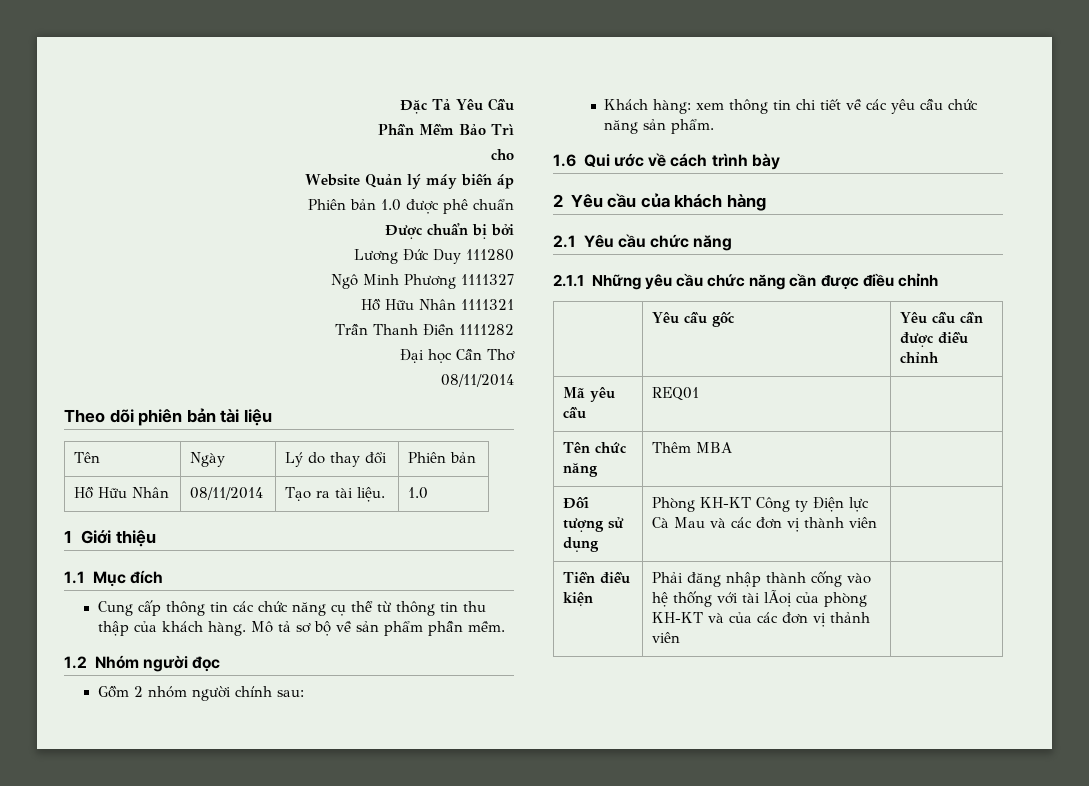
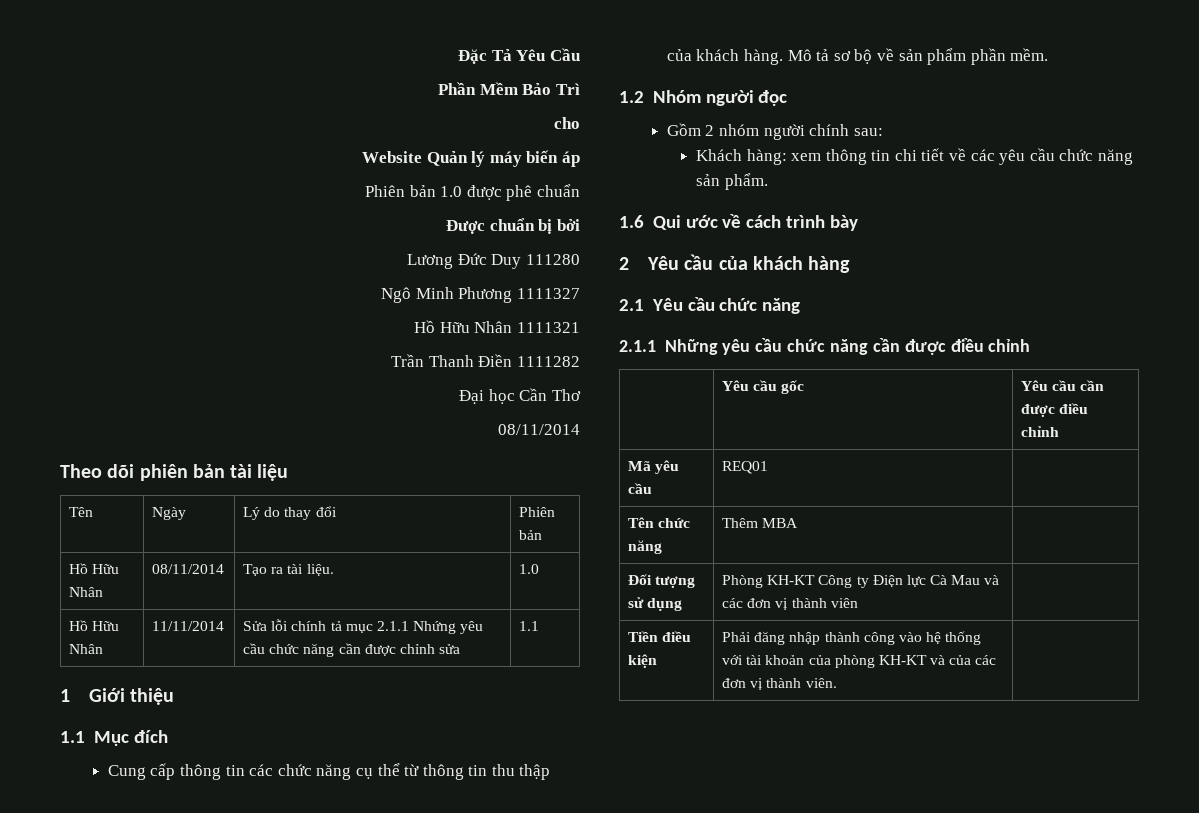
+ Hồ Hữu Nhân | 11/11/2014 | Sửa lỗi chính tả mục 2.1.1 Nhứng yêu cầu chức năng cần được chỉnh sửa | 1.1
- Tiền điều kiện | Phải đăng nhập thành cống vào hệ thống với tài lÃoị của phòng KH-KT và của các đơn vị thảnh viên |
+ Tiền điều kiện | Phải đăng nhập thành công vào hệ thống với tài khoản của phòng KH-KT và của các đơn vị thành viên. |

